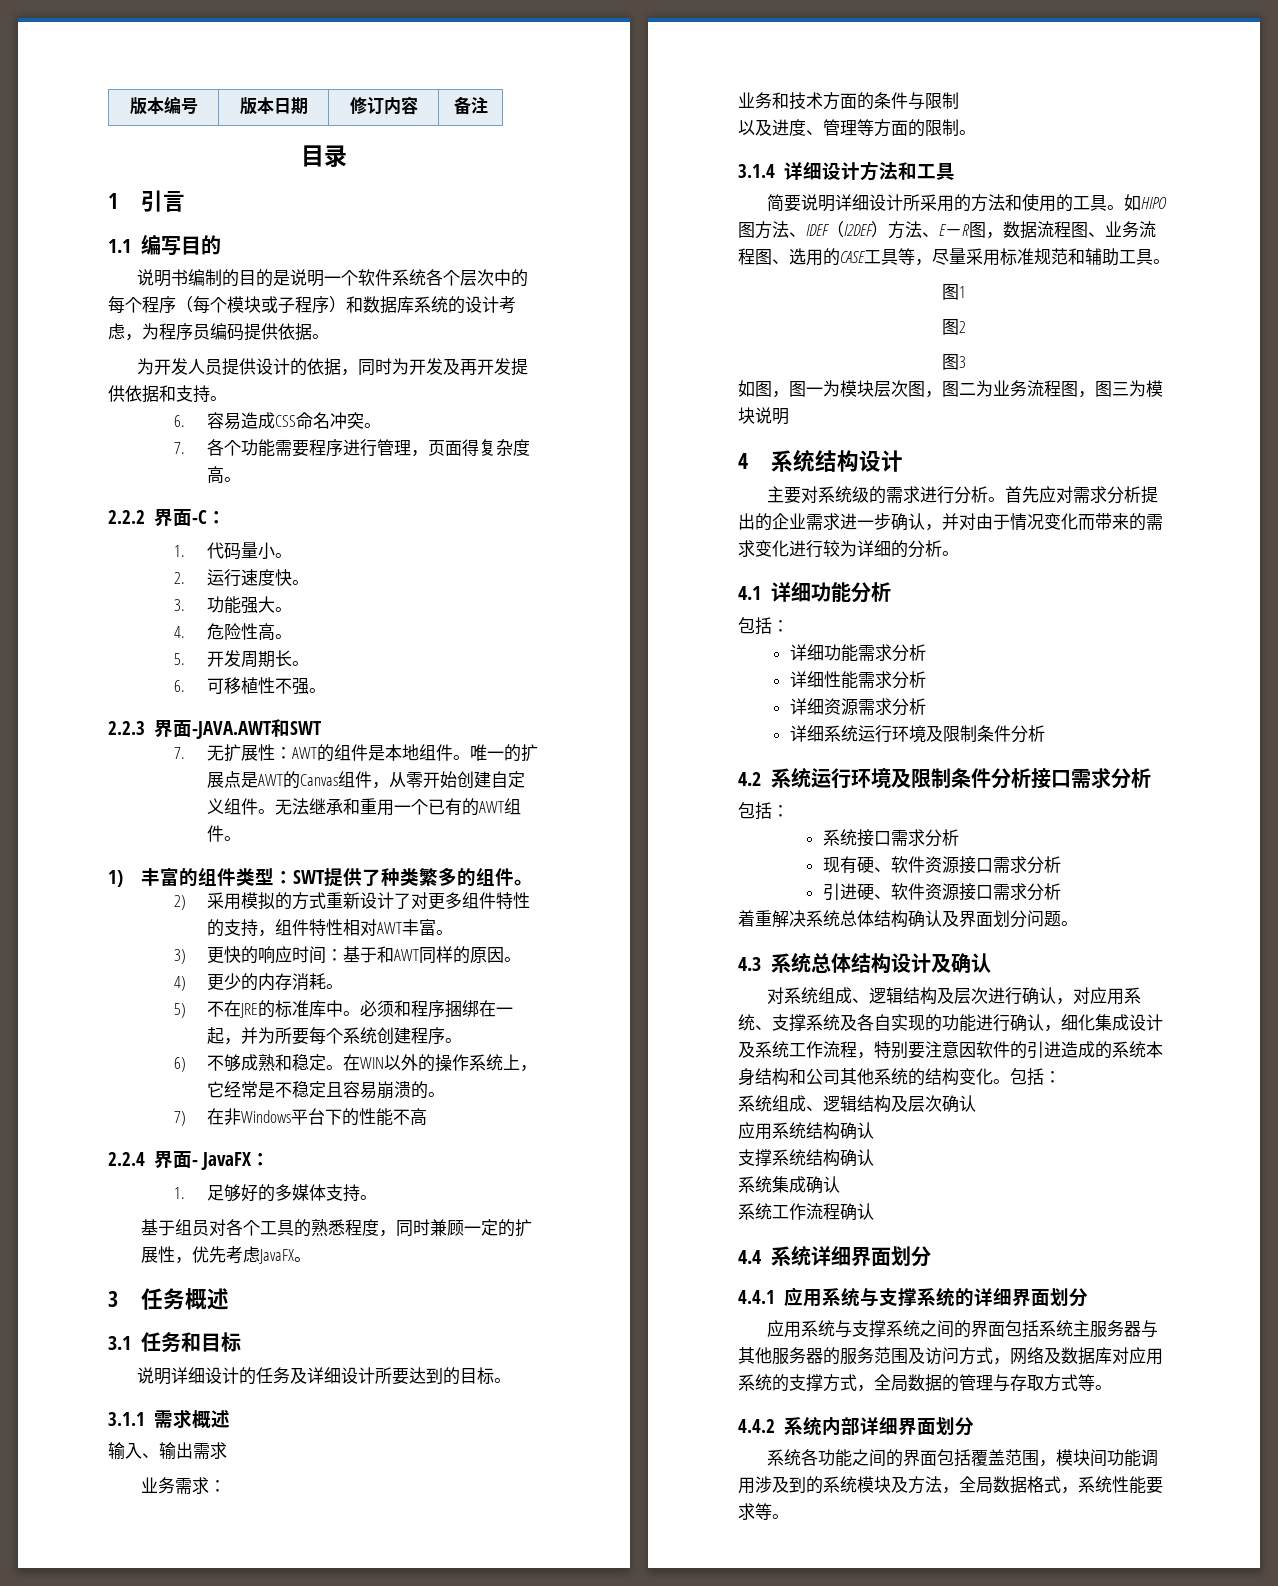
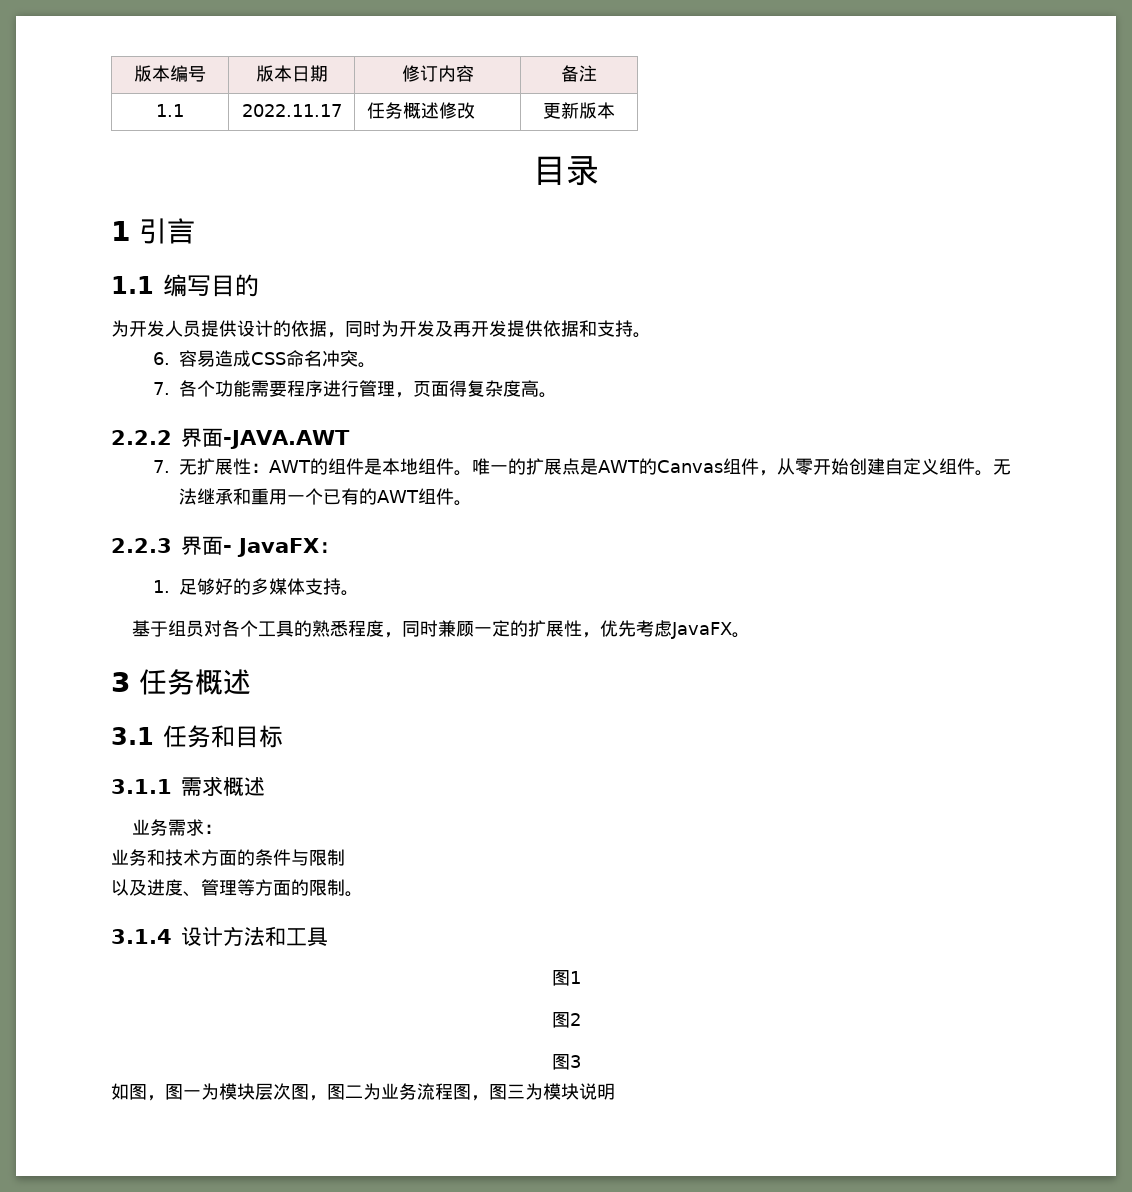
+ 1.1 | 2022.11.17 | 任务概述修改 | 更新版本
- 说明书编制的目的是说明一个软件系统各个层次中的每个程序（每个模块或子程序）和数据库系统的设计考虑，为程序员编码提供依据。
- 2.2.2界面-C：
- 1.代码量小。
- 2.运行速度快。
- 3.功能强大。
- 4.危险性高。
- 5.开发周期长。
- 6.可移植性不强。
- 2.2.3界面-JAVA.AWT和SWT
+ 2.2.2界面-JAVA.AWT
- 1)丰富的组件类型：SWT提供了种类繁多的组件。
- 2)采用模拟的方式重新设计了对更多组件特性的支持，组件特性相对AWT丰富。
- 3)更快的响应时间：基于和AWT同样的原因。
- 4)更少的内存消耗。
- 5)不在JRE的标准库中。必须和程序捆绑在一起，并为所要每个系统创建程序。
- 6)不够成熟和稳定。在WIN以外的操作系统上，它经常是不稳定且容易崩溃的。
- 7)在非Windows平台下的性能不高
- 2.2.4界面- JavaFX：
+ 2.2.3界面- JavaFX：
- 说明详细设计的任务及详细设计所要达到的目标。
- 输入、输出需求
- 3.1.4详细设计方法和工具
+ 3.1.4设计方法和工具
- 简要说明详细设计所采用的方法和使用的工具。如HIPO图方法、IDEF（I2DEF）方法、E－R图，数据流程图、业务流程图、选用的CASE工具等，尽量采用标准规范和辅助工具。
- 4系统结构设计
- 主要对系统级的需求进行分析。首先应对需求分析提出的企业需求进一步确认，并对由于情况变化而带来的需求变化进行较为详细的分析。
- 4.1详细功能分析
- 包括：
- 详细功能需求分析
- 详细性能需求分析
- 详细资源需求分析
- 详细系统运行环境及限制条件分析
- 4.2系统运行环境及限制条件分析接口需求分析
- 包括：
- 系统接口需求分析
- 现有硬、软件资源接口需求分析
- 引进硬、软件资源接口需求分析
- 着重解决系统总体结构确认及界面划分问题。
- 4.3系统总体结构设计及确认
- 对系统组成、逻辑结构及层次进行确认，对应用系统、支撑系统及各自实现的功能进行确认，细化集成设计及系统工作流程，特别要注意因软件的引进造成的系统本身结构和公司其他系统的结构变化。包括：
- 系统组成、逻辑结构及层次确认
- 应用系统结构确认
- 支撑系统结构确认
- 系统集成确认
- 系统工作流程确认
- 4.4系统详细界面划分
- 4.4.1应用系统与支撑系统的详细界面划分
- 应用系统与支撑系统之间的界面包括系统主服务器与其他服务器的服务范围及访问方式，网络及数据库对应用系统的支撑方式，全局数据的管理与存取方式等。
- 4.4.2系统内部详细界面划分
- 系统各功能之间的界面包括覆盖范围，模块间功能调用涉及到的系统模块及方法，全局数据格式，系统性能要求等。

